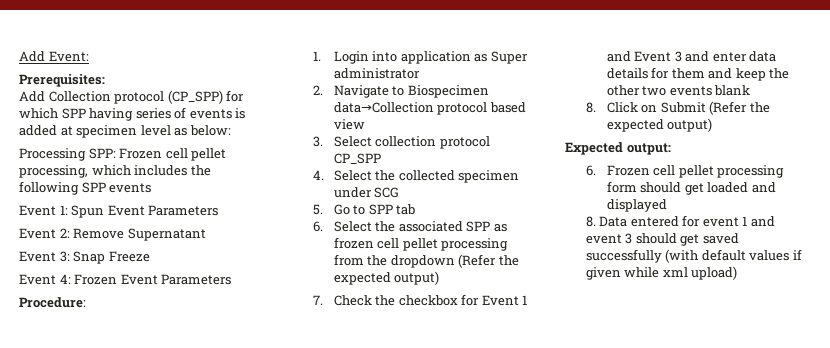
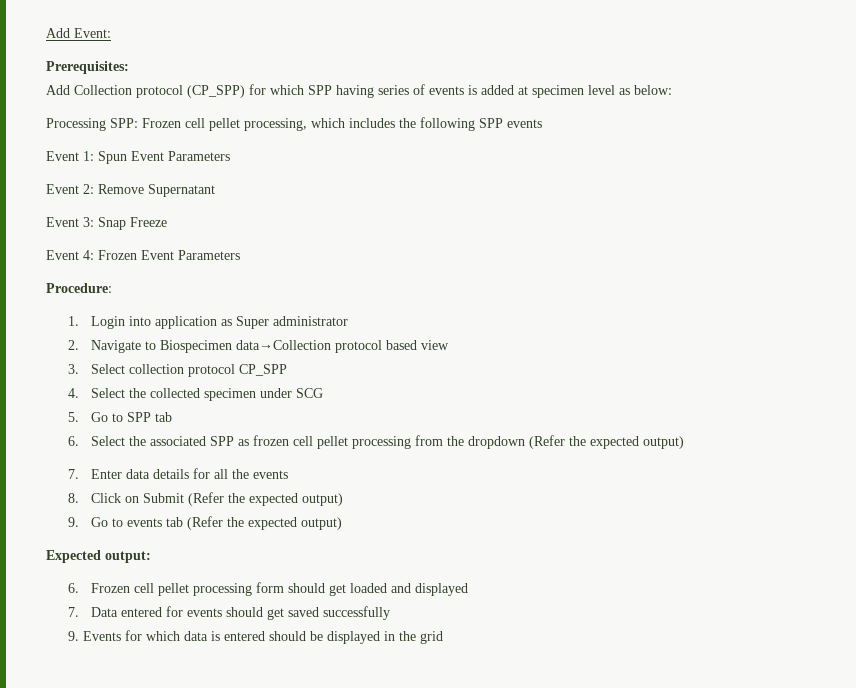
- 7. Check the checkbox for Event 1 and Event 3 and enter data details for them and keep the other two events blank
+ 7. Enter data details for all the events
+ 9. Go to events tab (Refer the expected output)
- 8. Data entered for event 1 and event 3 should get saved successfully (with default values if given while xml upload)
+ 7. Data entered for events should get saved successfully
+ 9. Events for which data is entered should be displayed in the grid

